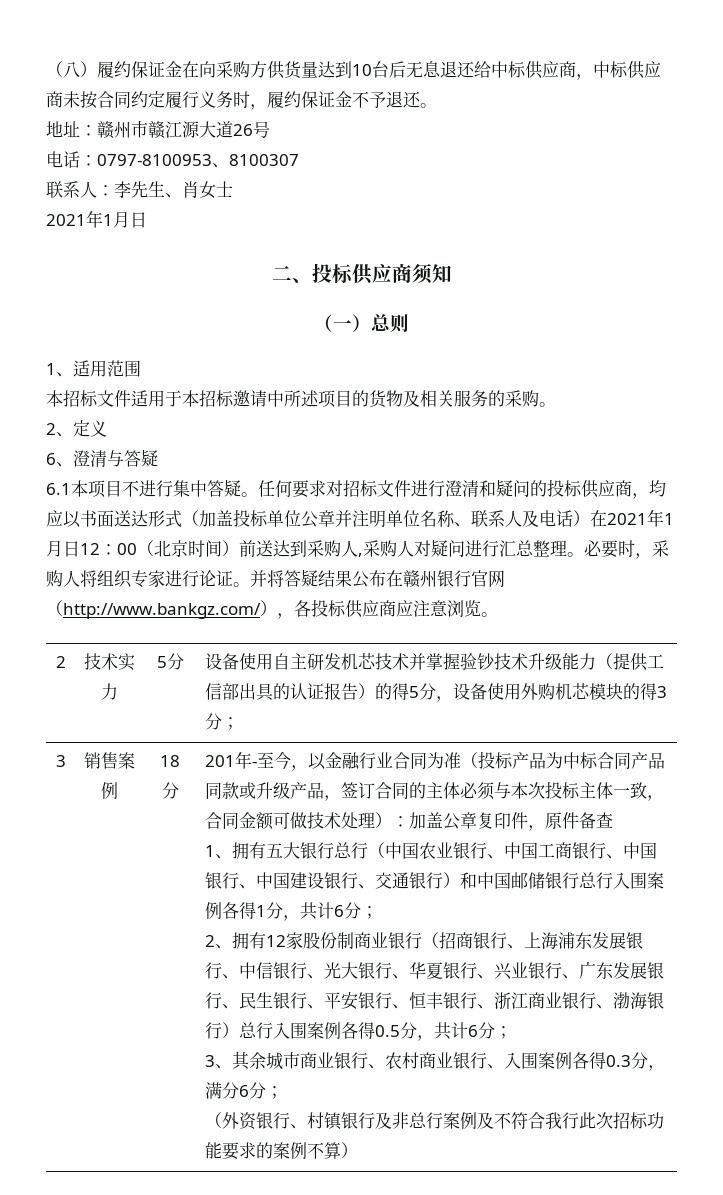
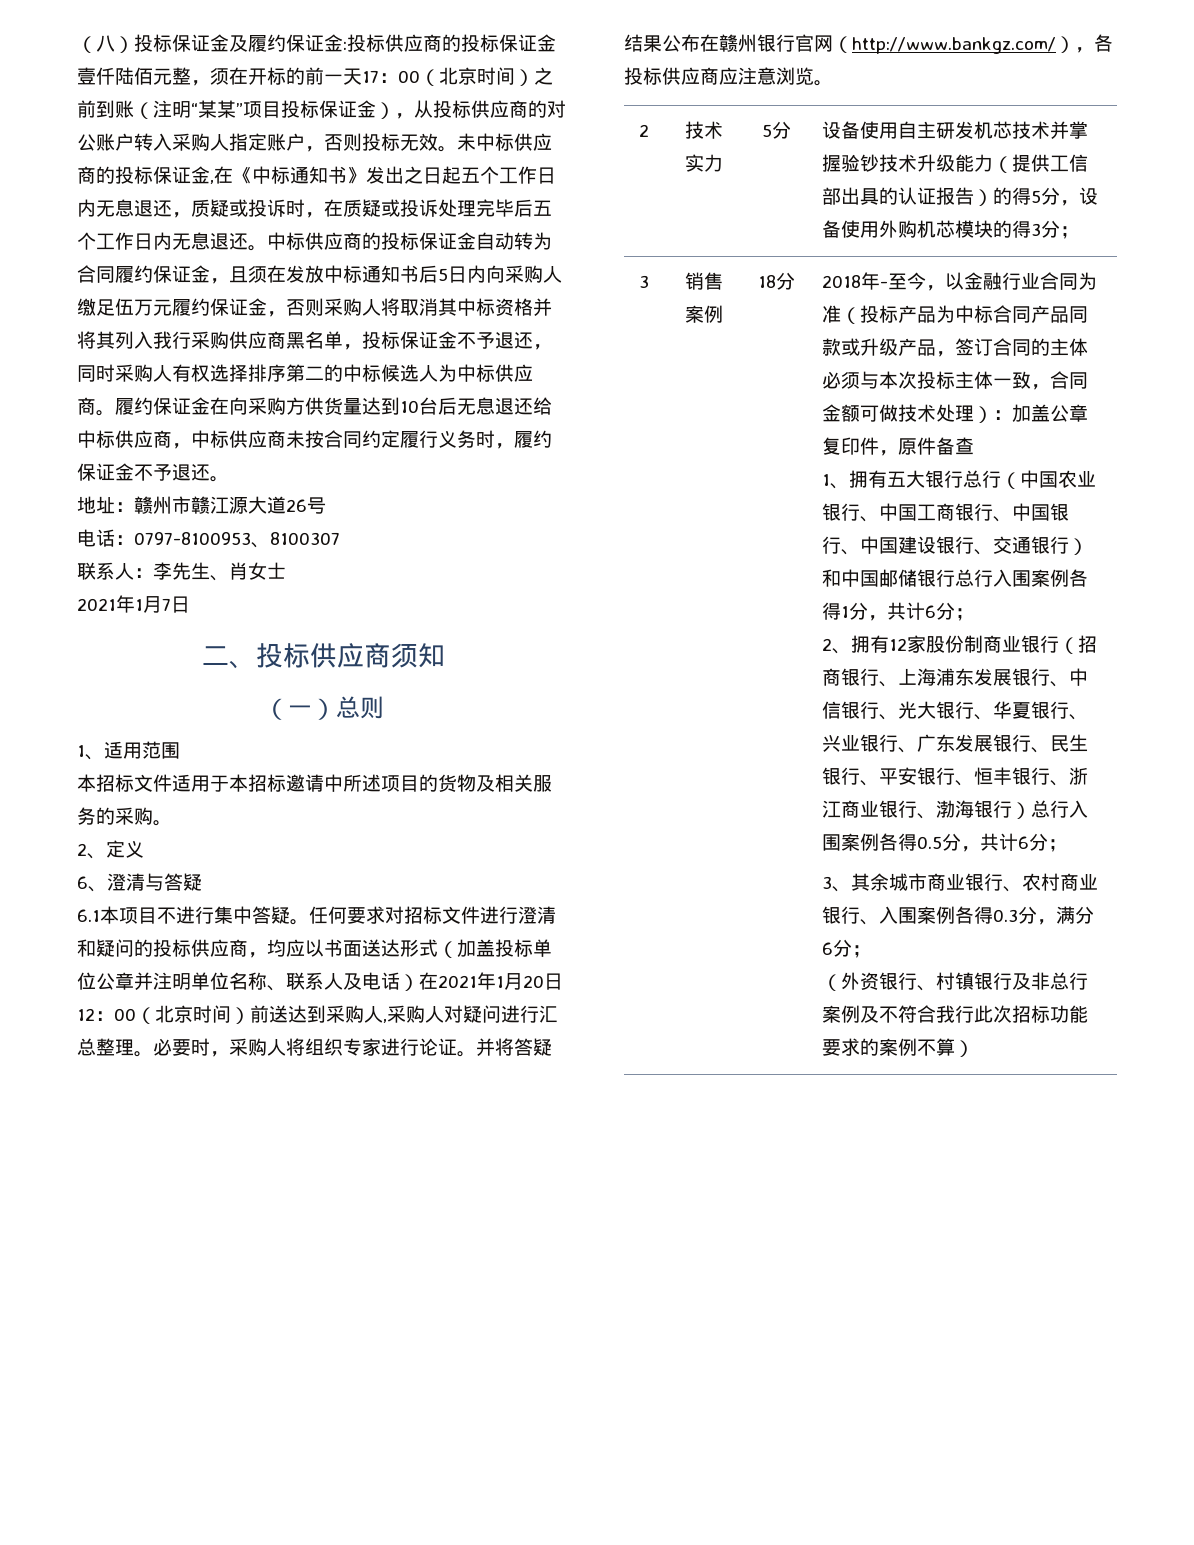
- （八）履约保证金在向采购方供货量达到10台后无息退还给中标供应商，中标供应商未按合同约定履行义务时，履约保证金不予退还。
+ （八）投标保证金及履约保证金:投标供应商的投标保证金壹仟陆佰元整，须在开标的前一天17：00（北京时间）之前到账（注明“某某”项目投标保证金），从投标供应商的对公账户转入采购人指定账户，否则投标无效。未中标供应商的投标保证金,在《中标通知书》发出之日起五个工作日内无息退还，质疑或投诉时，在质疑或投诉处理完毕后五个工作日内无息退还。中标供应商的投标保证金自动转为合同履约保证金，且须在发放中标通知书后5日内向采购人缴足伍万元履约保证金，否则采购人将取消其中标资格并将其列入我行采购供应商黑名单，投标保证金不予退还，同时采购人有权选择排序第二的中标候选人为中标供应商。履约保证金在向采购方供货量达到10台后无息退还给中标供应商，中标供应商未按合同约定履行义务时，履约保证金不予退还。
  联系人：李先生、肖女士
- 2021年1月日
+ 2021年1月7日
- 任何要求对招标文件进行澄清和疑问的投标供应商，均应以书面送达形式（加盖投标单位公章并注明单位名称、联系人及电话）在2021年1月日12：00（北京时间）前送达到采购人,采购人对疑问进行汇总整理。
+ 任何要求对招标文件进行澄清和疑问的投标供应商，均应以书面送达形式（加盖投标单位公章并注明单位名称、联系人及电话）在2021年1月20日12：00（北京时间）前送达到采购人,采购人对疑问进行汇总整理。
- 201年-至今，以金融行业合同为准（投标产品为中标合同产品同款或升级产品，签订合同的主体必须与本次投标主体一致，合同金额可做技术处理）：加盖公章复印件，原件备查
+ 2018年-至今，以金融行业合同为准（投标产品为中标合同产品同款或升级产品，签订合同的主体必须与本次投标主体一致，合同金额可做技术处理）：加盖公章复印件，原件备查

